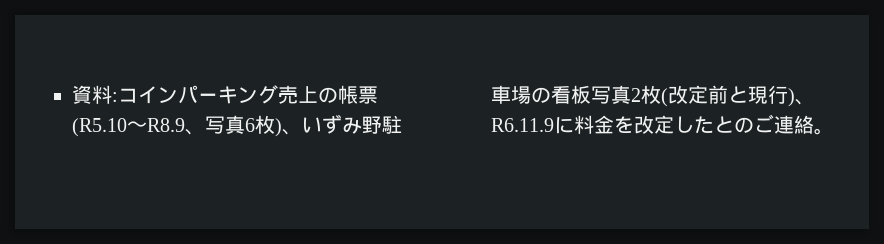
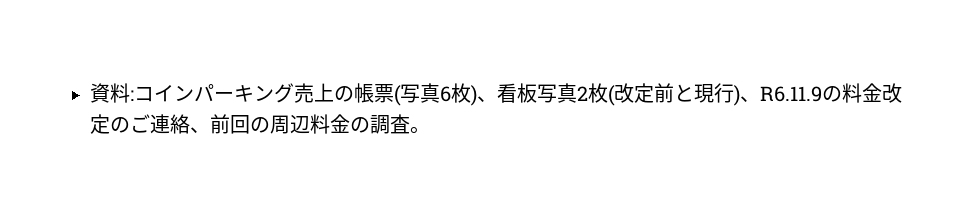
- 資料:コインパーキング売上の帳票(R5.10〜R8.9、写真6枚)、いずみ野駐車場の看板写真2枚(改定前と現行)、R6.11.9に料金を改定したとのご連絡。
+ 資料:コインパーキング売上の帳票(写真6枚)、看板写真2枚(改定前と現行)、R6.11.9の料金改定のご連絡、前回の周辺料金の調査。

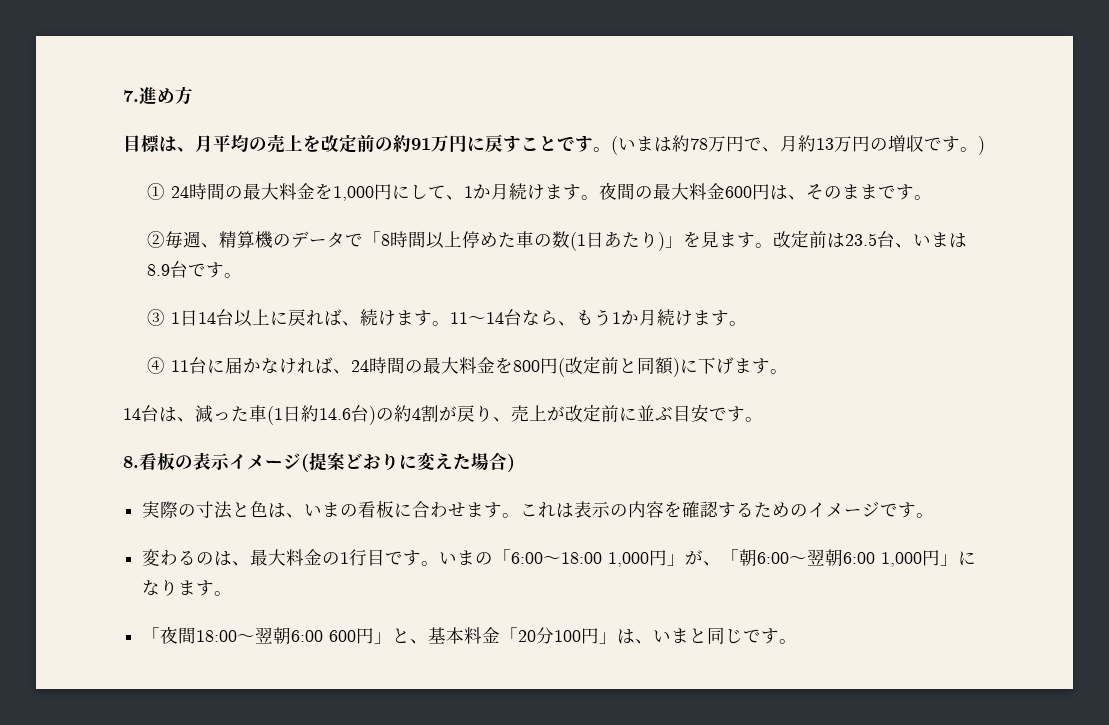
- 資料:コインパーキング売上の帳票(写真6枚)、看板写真2枚(改定前と現行)、R6.11.9の料金改定のご連絡、前回の周辺料金の調査。
+ 7.進め方
+ 目標は、月平均の売上を改定前の約91万円に戻すことです。(いまは約78万円で、月約13万円の増収です。)
+ ① 24時間の最大料金を1,000円にして、1か月続けます。夜間の最大料金600円は、そのままです。
+ ②毎週、精算機のデータで「8時間以上停めた車の数(1日あたり)」を見ます。改定前は23.5台、いまは8.9台です。
+ ③ 1日14台以上に戻れば、続けます。11〜14台なら、もう1か月続けます。
+ ④ 11台に届かなければ、24時間の最大料金を800円(改定前と同額)に下げます。
+ 14台は、減った車(1日約14.6台)の約4割が戻り、売上が改定前に並ぶ目安です。
+ 8.看板の表示イメージ(提案どおりに変えた場合)
+ 実際の寸法と色は、いまの看板に合わせます。これは表示の内容を確認するためのイメージです。
+ 変わるのは、最大料金の1行目です。いまの「6:00〜18:00 1,000円」が、「朝6:00〜翌朝6:00 1,000円」になります。
+ 「夜間18:00〜翌朝6:00 600円」と、基本料金「20分100円」は、いまと同じです。

